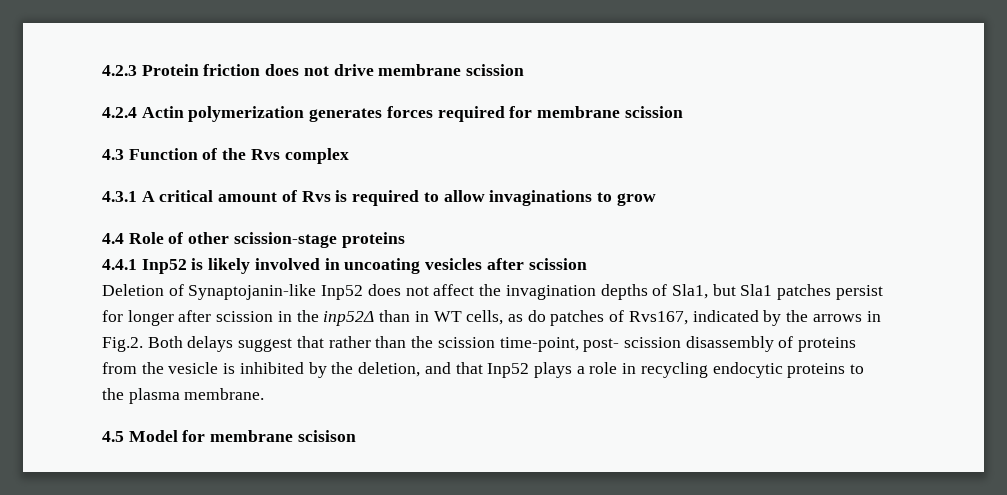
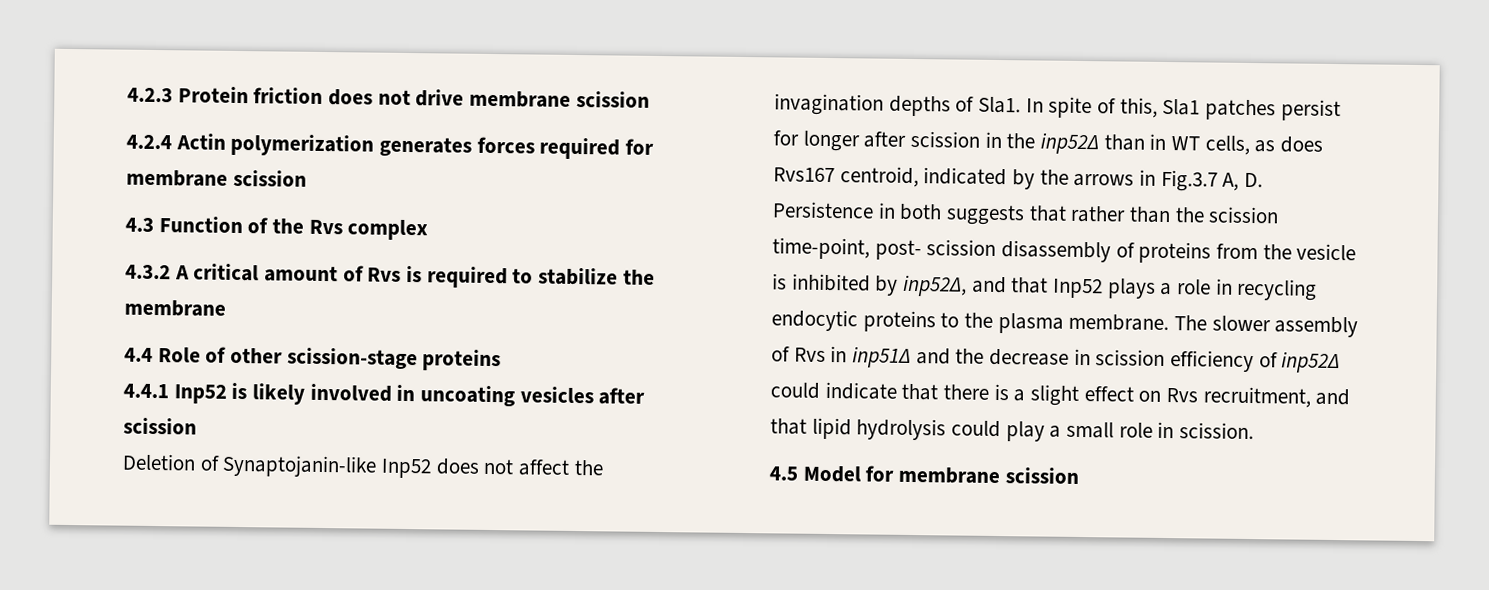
- 4.3.1 A critical amount of Rvs is required to allow invaginations to grow
+ 4.3.2 A critical amount of Rvs is required to stabilize the membrane
- Deletion of Synaptojanin-like Inp52 does not affect the invagination depths of Sla1, but Sla1 patches persist for longer after scission in the inp52Δ than in WT cells, as do patches of Rvs167, indicated by the arrows in Fig.2. Both delays suggest that rather than the scission time-point, post- scission disassembly of proteins from the vesicle is inhibited by the deletion, and that Inp52 plays a role in recycling endocytic proteins to the plasma membrane.
+ Deletion of Synaptojanin-like Inp52 does not affect the invagination depths of Sla1. In spite of this, Sla1 patches persist for longer after scission in the inp52Δ than in WT cells, as does Rvs167 centroid, indicated by the arrows in Fig.3.7 A, D. Persistence in both suggests that rather than the scission time-point, post- scission disassembly of proteins from the vesicle is inhibited by inp52Δ, and that Inp52 plays a role in recycling endocytic proteins to the plasma membrane. The slower assembly of Rvs in inp51Δ and the decrease in scission efficiency of inp52Δ could indicate that there is a slight effect on Rvs recruitment, and that lipid hydrolysis could play a small role in scission.
- 4.5 Model for membrane scisison
+ 4.5 Model for membrane scission

